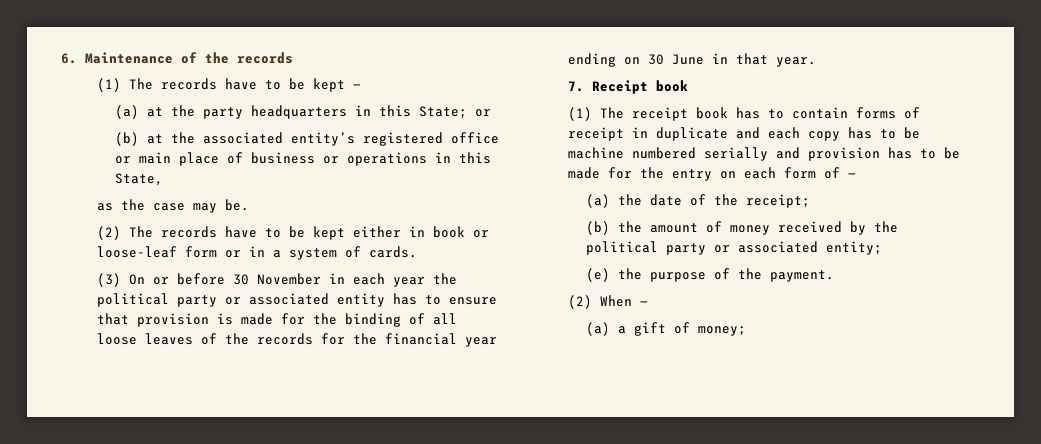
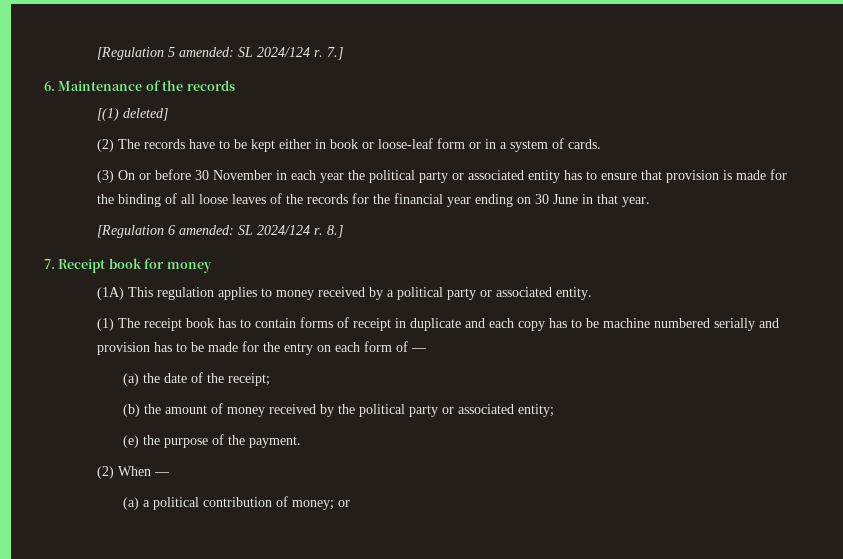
+ [Regulation 5 amended: SL 2024/124 r. 7.]
- (1) The records have to be kept —
- (a) at the party headquarters in this State; or
- (b) at the associated entity’s registered office or main place of business or operations in this State,
- as the case may be.
+ [(1) deleted]
- 7. Receipt book
+ [Regulation 6 amended: SL 2024/124 r. 8.]
+ 7. Receipt book for money
+ (1A) This regulation applies to money received by a political party or associated entity.
- (a) a gift of money;
+ (a) a political contribution of money; or

